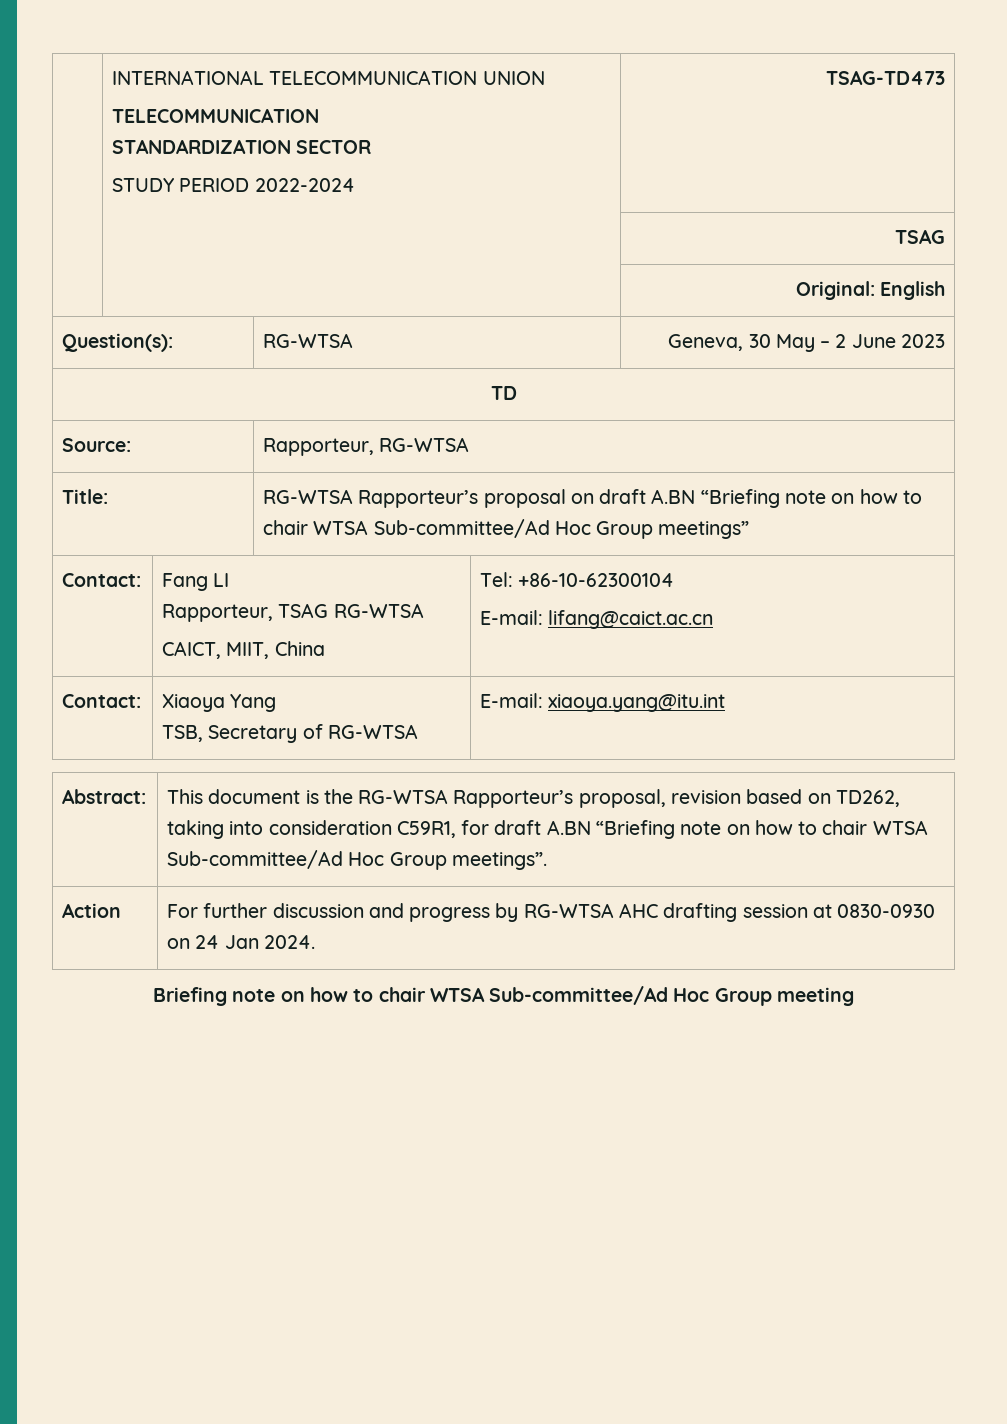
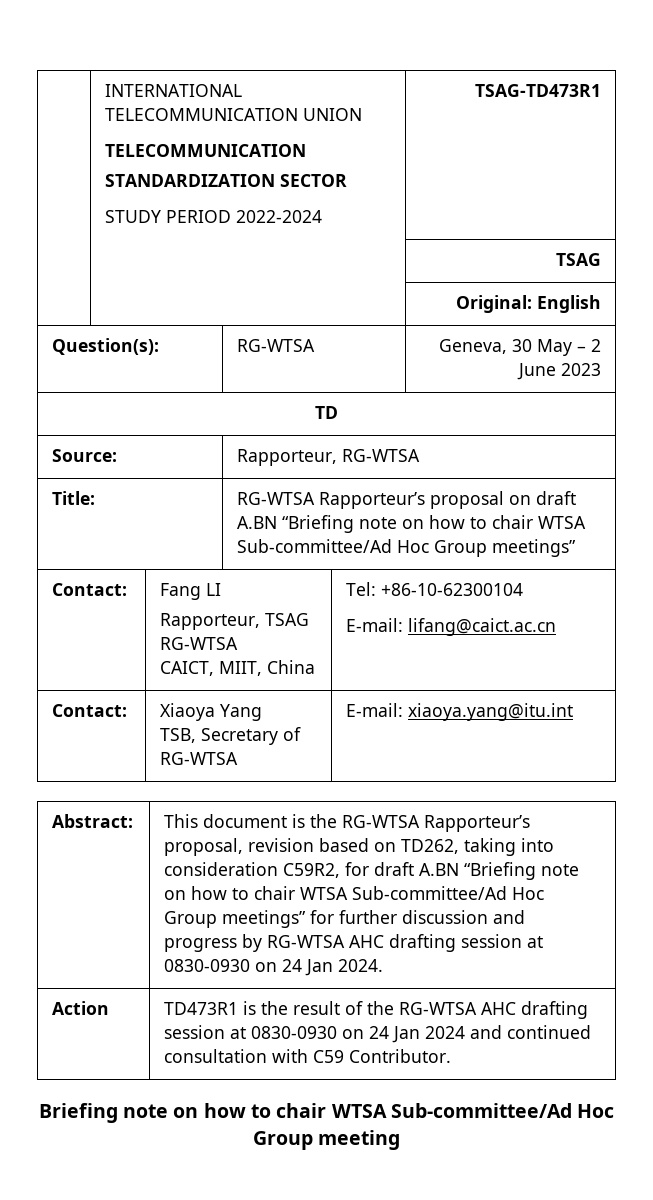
  | INTERNATIONAL TELECOMMUNICATION UNION
  TELECOMMUNICATION
  STANDARDIZATION SECTOR
- STUDY PERIOD 2022-2024 | TSAG-TD473
+ STUDY PERIOD 2022-2024 | TSAG-TD473R1
- This document is the RG-WTSA Rapporteur’s proposal, revision based on TD262, taking into consideration C59R1, for draft A.BN “Briefing note on how to chair WTSA Sub-committee/Ad Hoc Group meetings”.
- Action | For further discussion and progress by RG-WTSA AHC drafting session at 0830-0930 on 24 Jan 2024.
+ This document is the RG-WTSA Rapporteur’s proposal, revision based on TD262, taking into consideration C59R2, for draft A.BN “Briefing note on how to chair WTSA Sub-committee/Ad Hoc Group meetings” for further discussion and progress by RG-WTSA AHC drafting session at 0830-0930 on 24 Jan 2024.
+ Action | TD473R1 is the result of the RG-WTSA AHC drafting session at 0830-0930 on 24 Jan 2024 and continued consultation with C59 Contributor.

